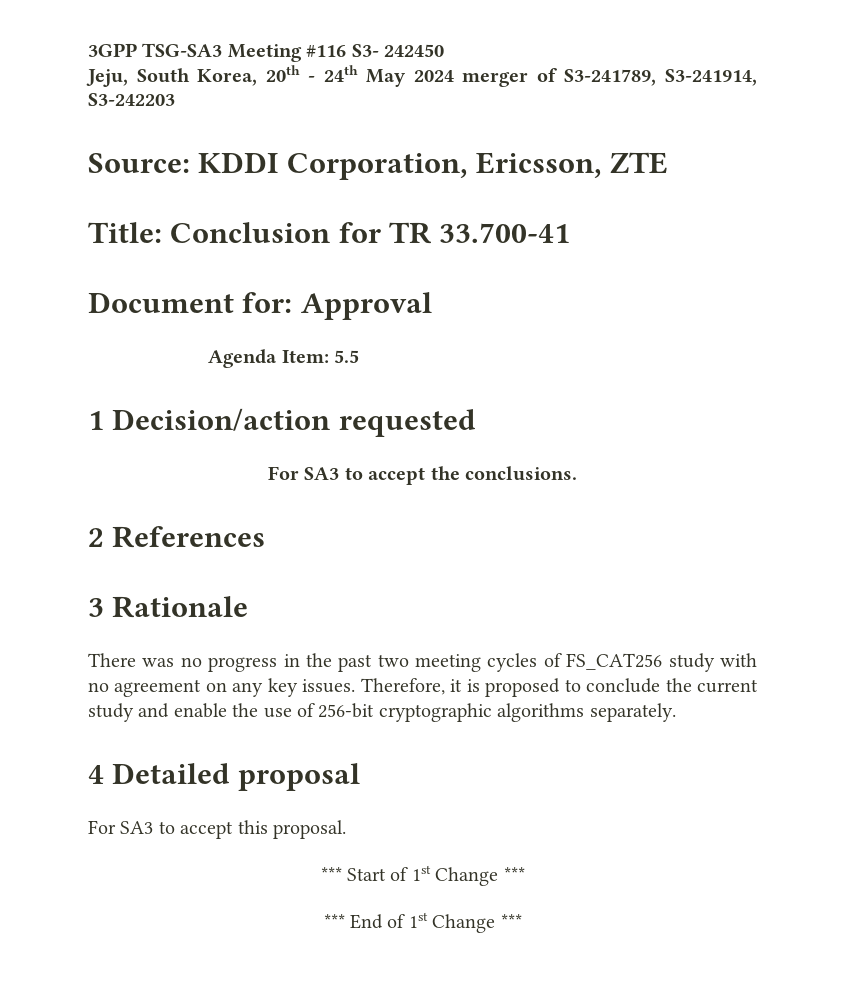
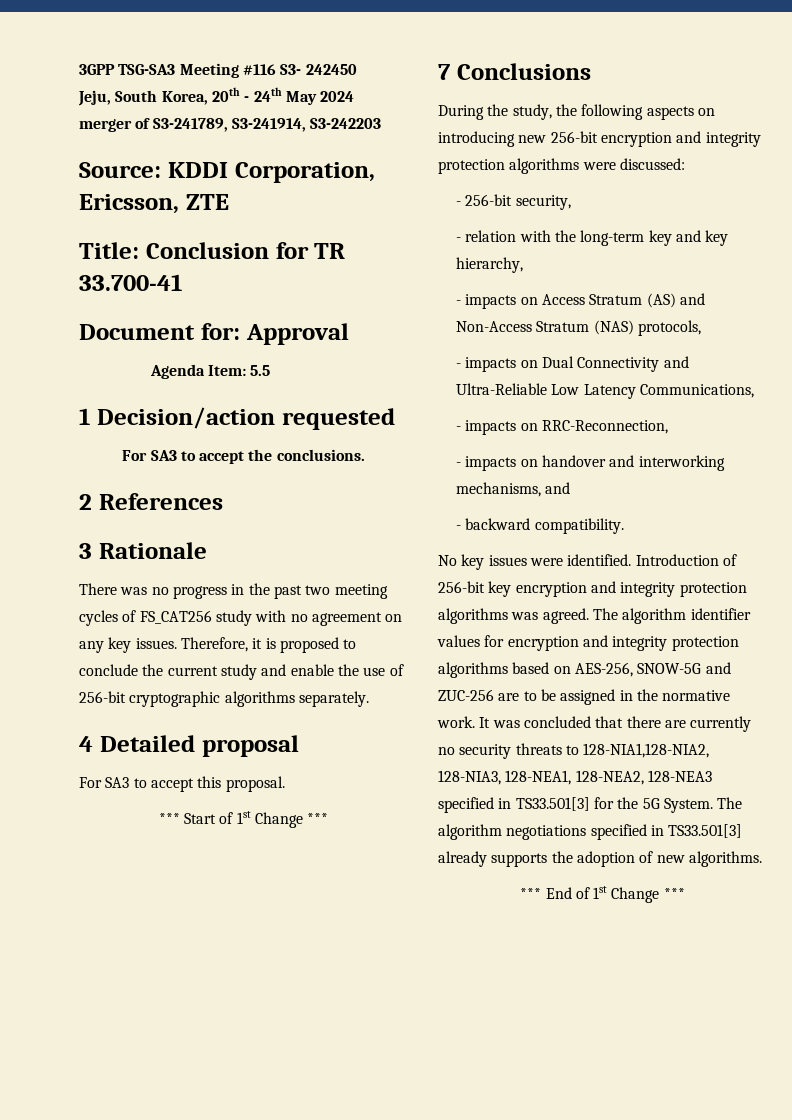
+ 7 Conclusions
+ During the study, the following aspects on introducing new 256-bit encryption and integrity protection algorithms were discussed:
+ - 256-bit security,
+ - relation with the long-term key and key hierarchy,
+ - impacts on Access Stratum (AS) and Non-Access Stratum (NAS) protocols,
+ - impacts on Dual Connectivity and Ultra-Reliable Low Latency Communications,
+ - impacts on RRC-Reconnection,
+ - impacts on handover and interworking mechanisms, and
+ - backward compatibility.
+ No key issues were identified. Introduction of 256-bit key encryption and integrity protection algorithms was agreed. The algorithm identifier values for encryption and integrity protection algorithms based on AES-256, SNOW-5G and ZUC-256 are to be assigned in the normative work. It was concluded that there are currently no security threats to 128-NIA1,128-NIA2, 128-NIA3, 128-NEA1, 128-NEA2, 128-NEA3 specified in TS33.501[3] for the 5G System. The algorithm negotiations specified in TS33.501[3] already supports the adoption of new algorithms.

